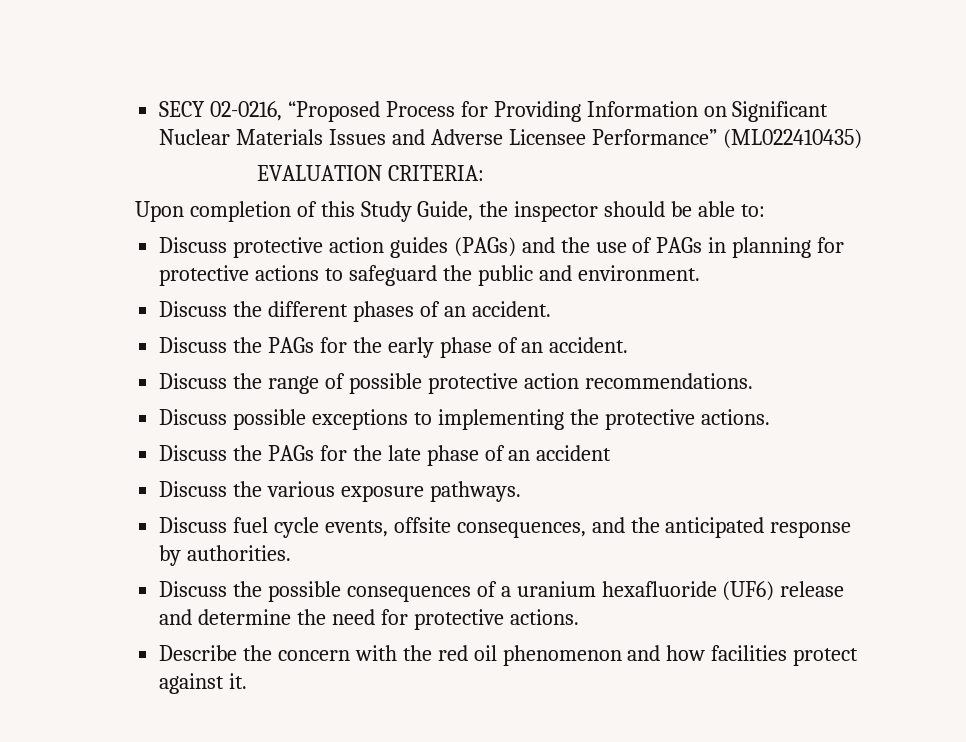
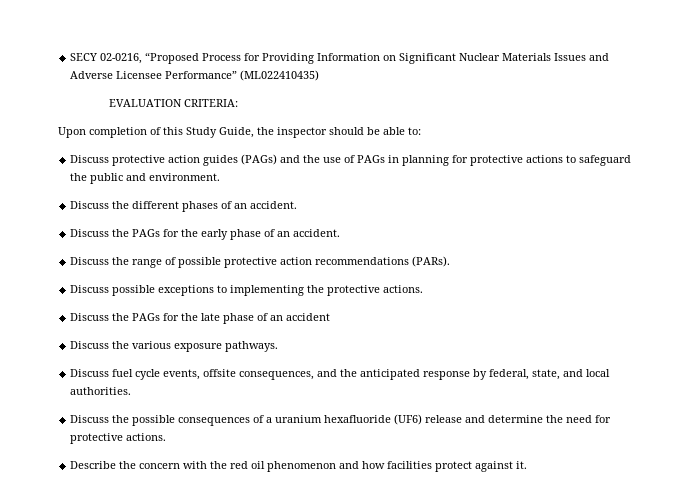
- Discuss the range of possible protective action recommendations.
+ Discuss the range of possible protective action recommendations (PARs).
- Discuss fuel cycle events, offsite consequences, and the anticipated response by authorities.
+ Discuss fuel cycle events, offsite consequences, and the anticipated response by federal, state, and local authorities.

